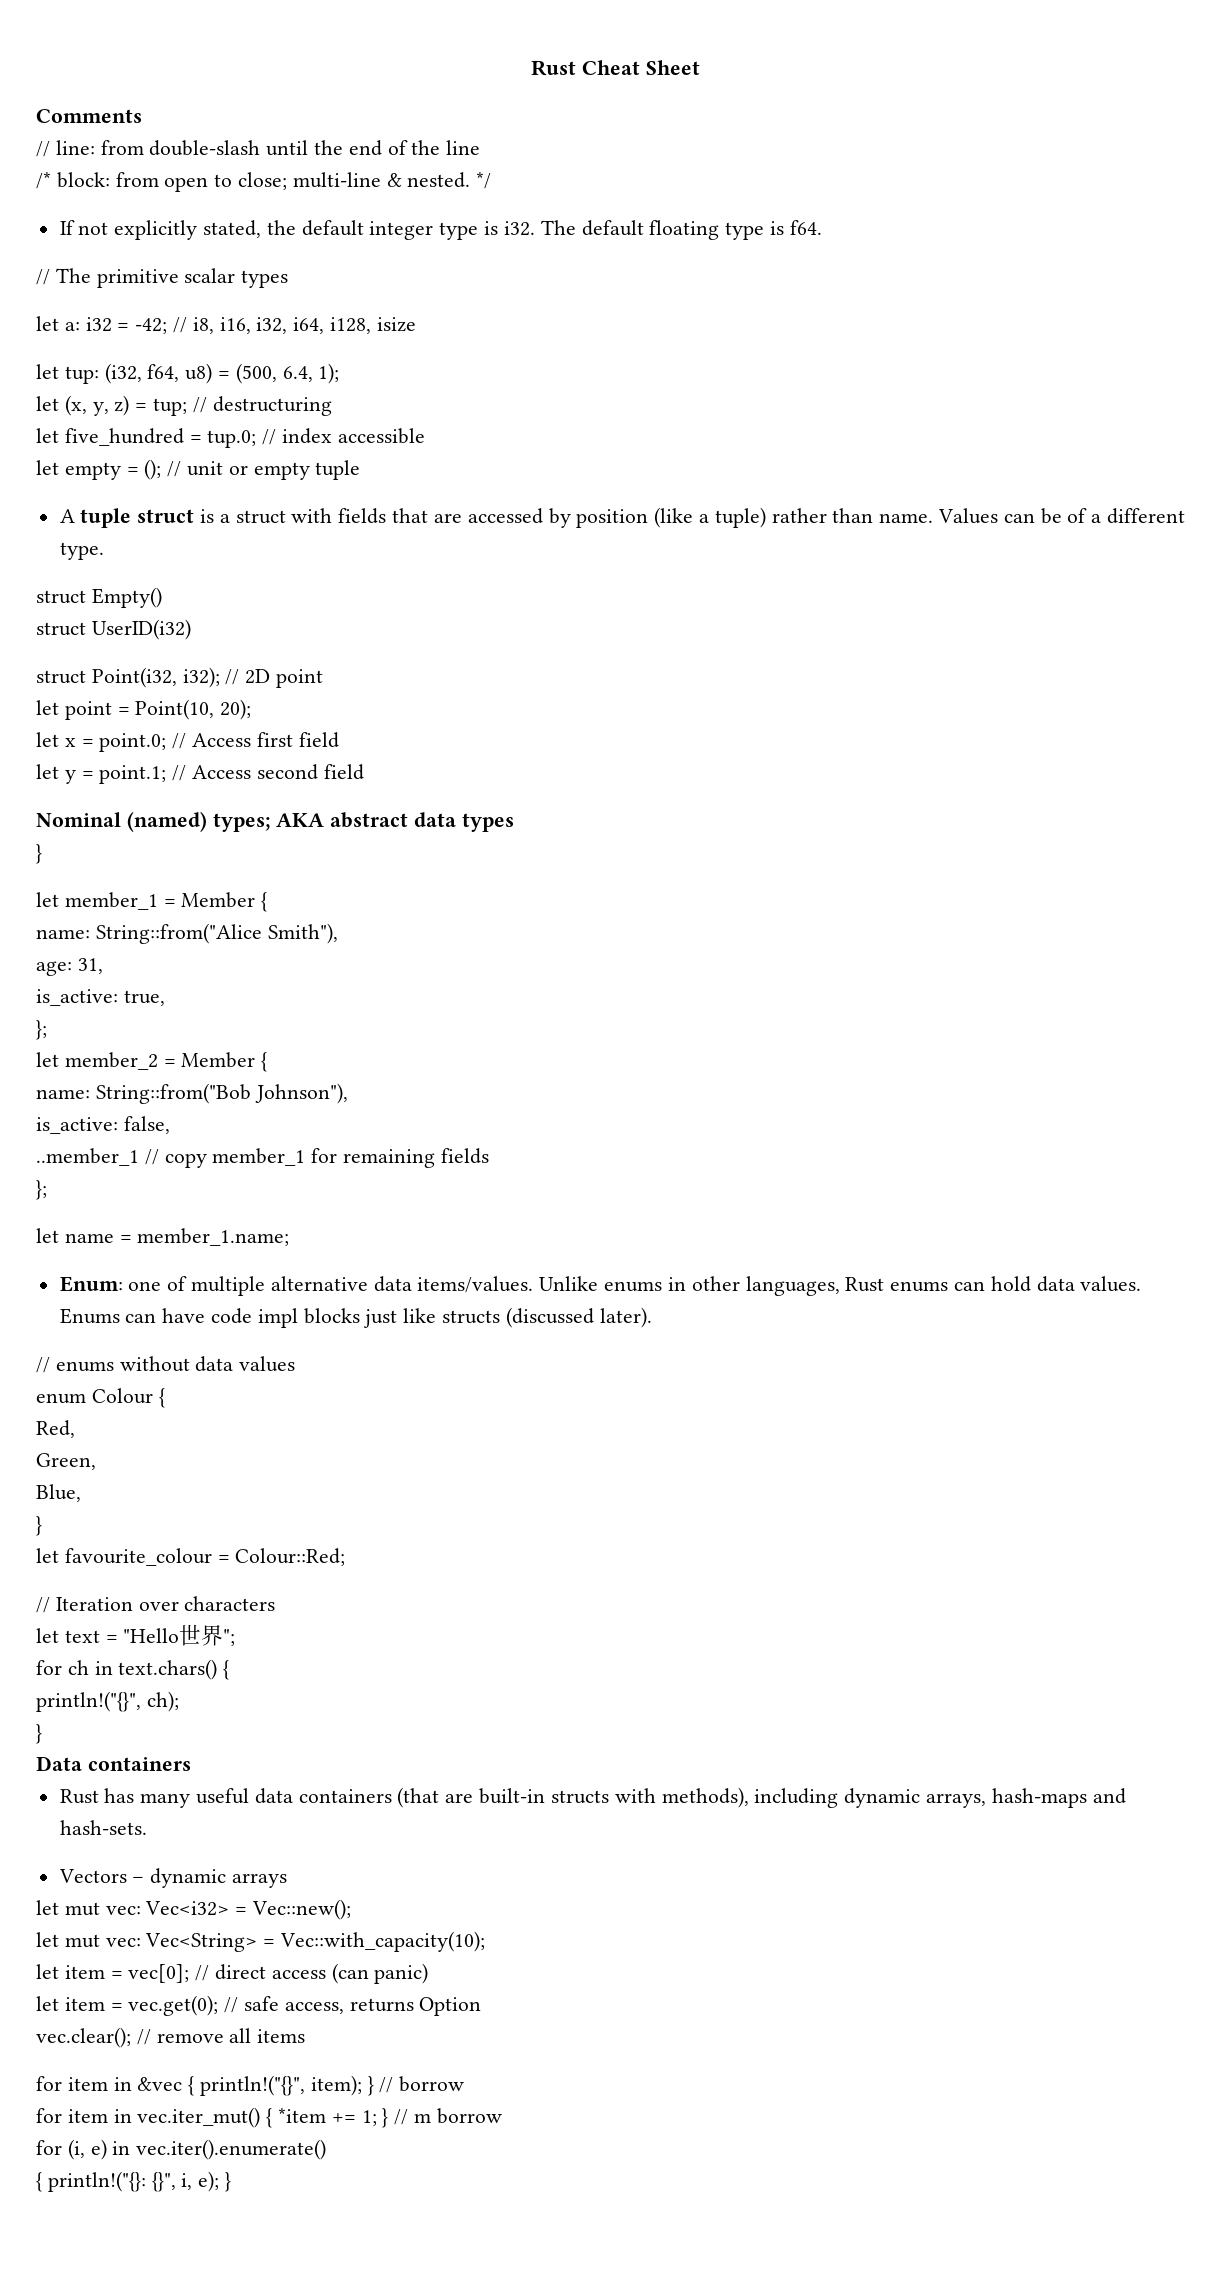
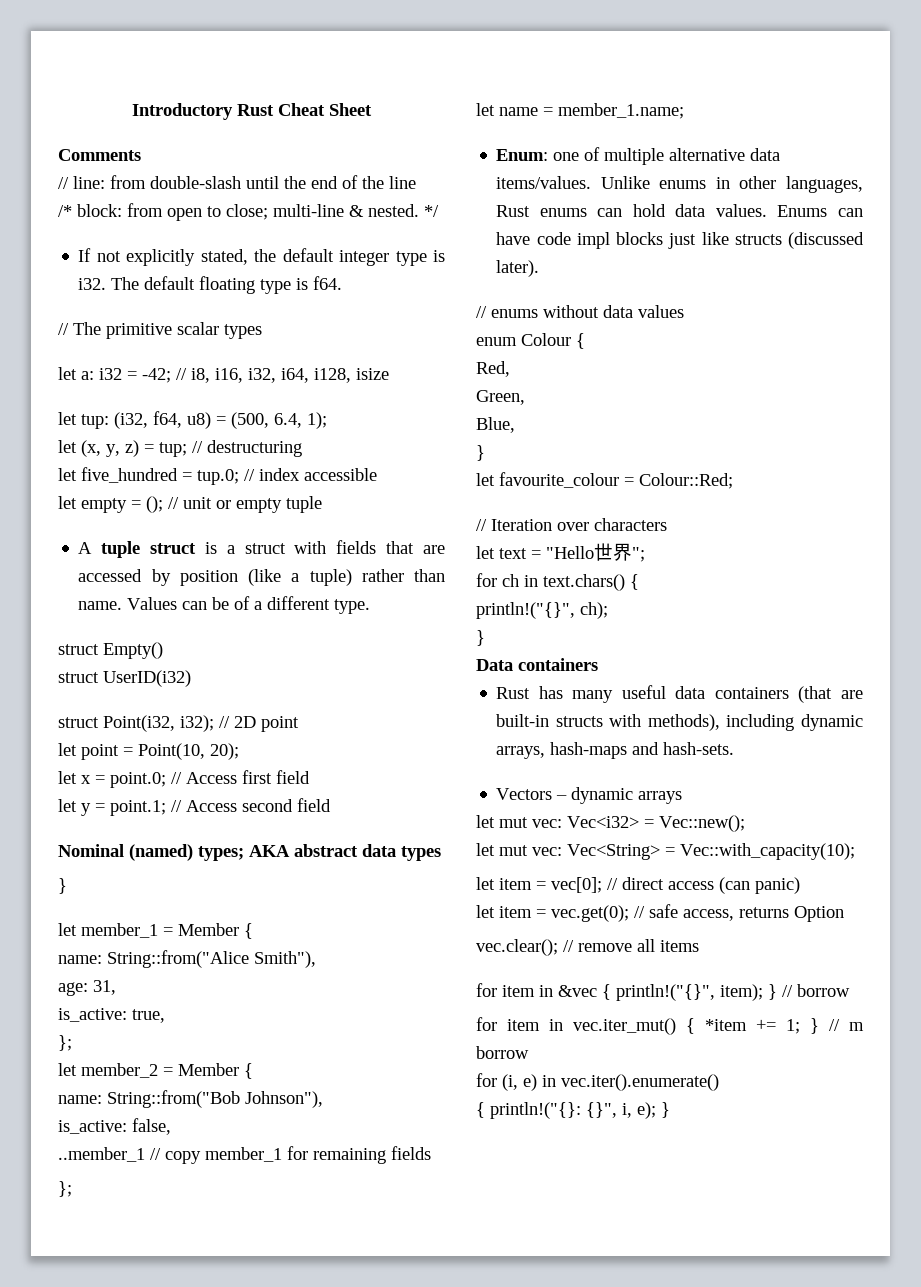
- Rust Cheat Sheet
+ Introductory Rust Cheat Sheet

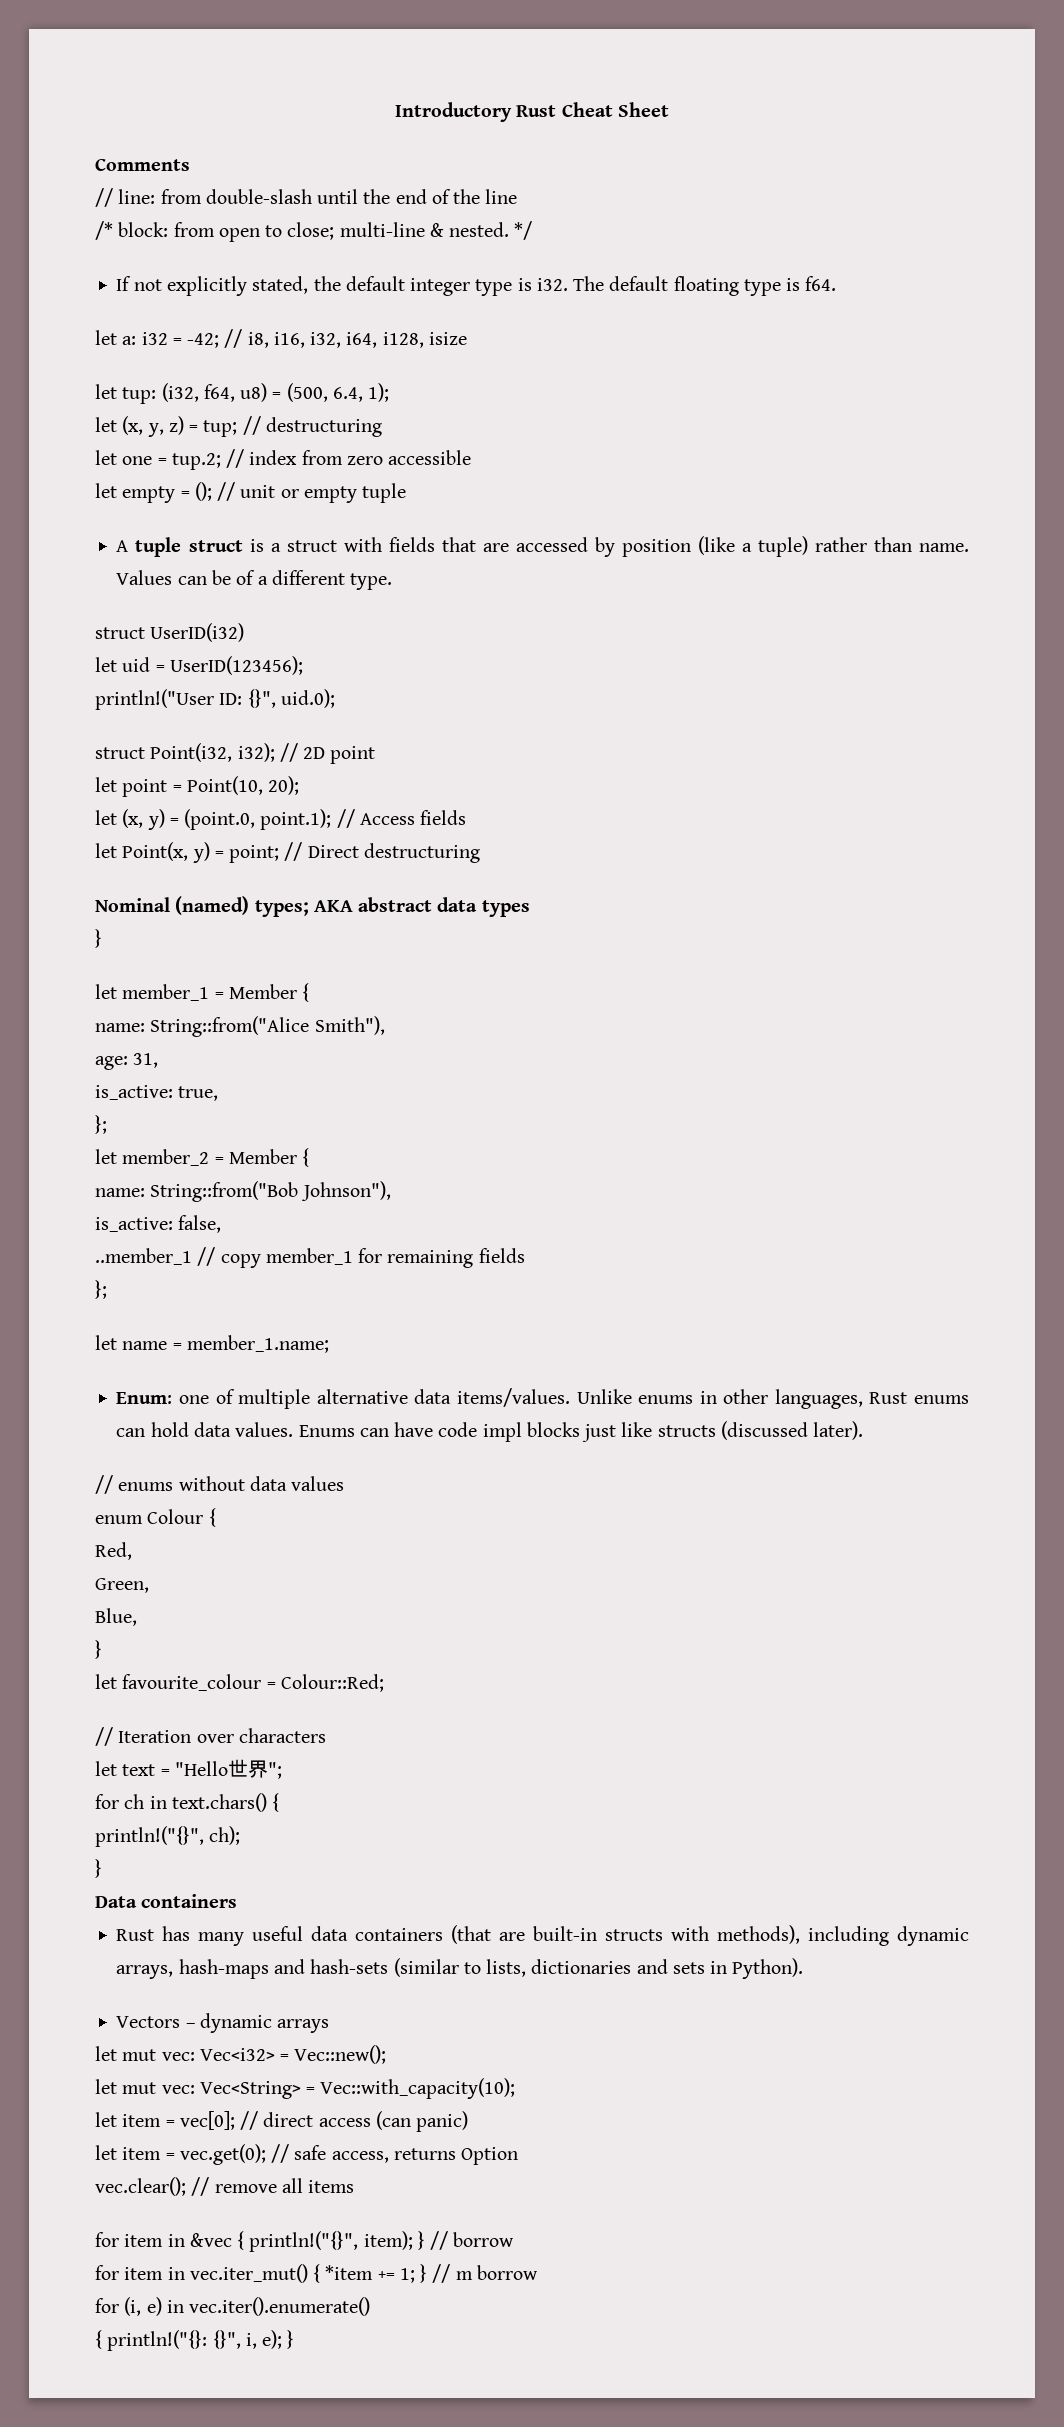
- // The primitive scalar types
- let five_hundred = tup.0; // index accessible
+ let one = tup.2; // index from zero accessible
- struct Empty()
  struct UserID(i32)
+ let uid = UserID(123456);
+ println!("User ID: {}", uid.0);
- let x = point.0; // Access first field
- let y = point.1; // Access second field
+ let (x, y) = (point.0, point.1); // Access fields
+ let Point(x, y) = point; // Direct destructuring
- Rust has many useful data containers (that are built-in structs with methods), including dynamic arrays, hash-maps and hash-sets.
+ Rust has many useful data containers (that are built-in structs with methods), including dynamic arrays, hash-maps and hash-sets (similar to lists, dictionaries and sets in Python).

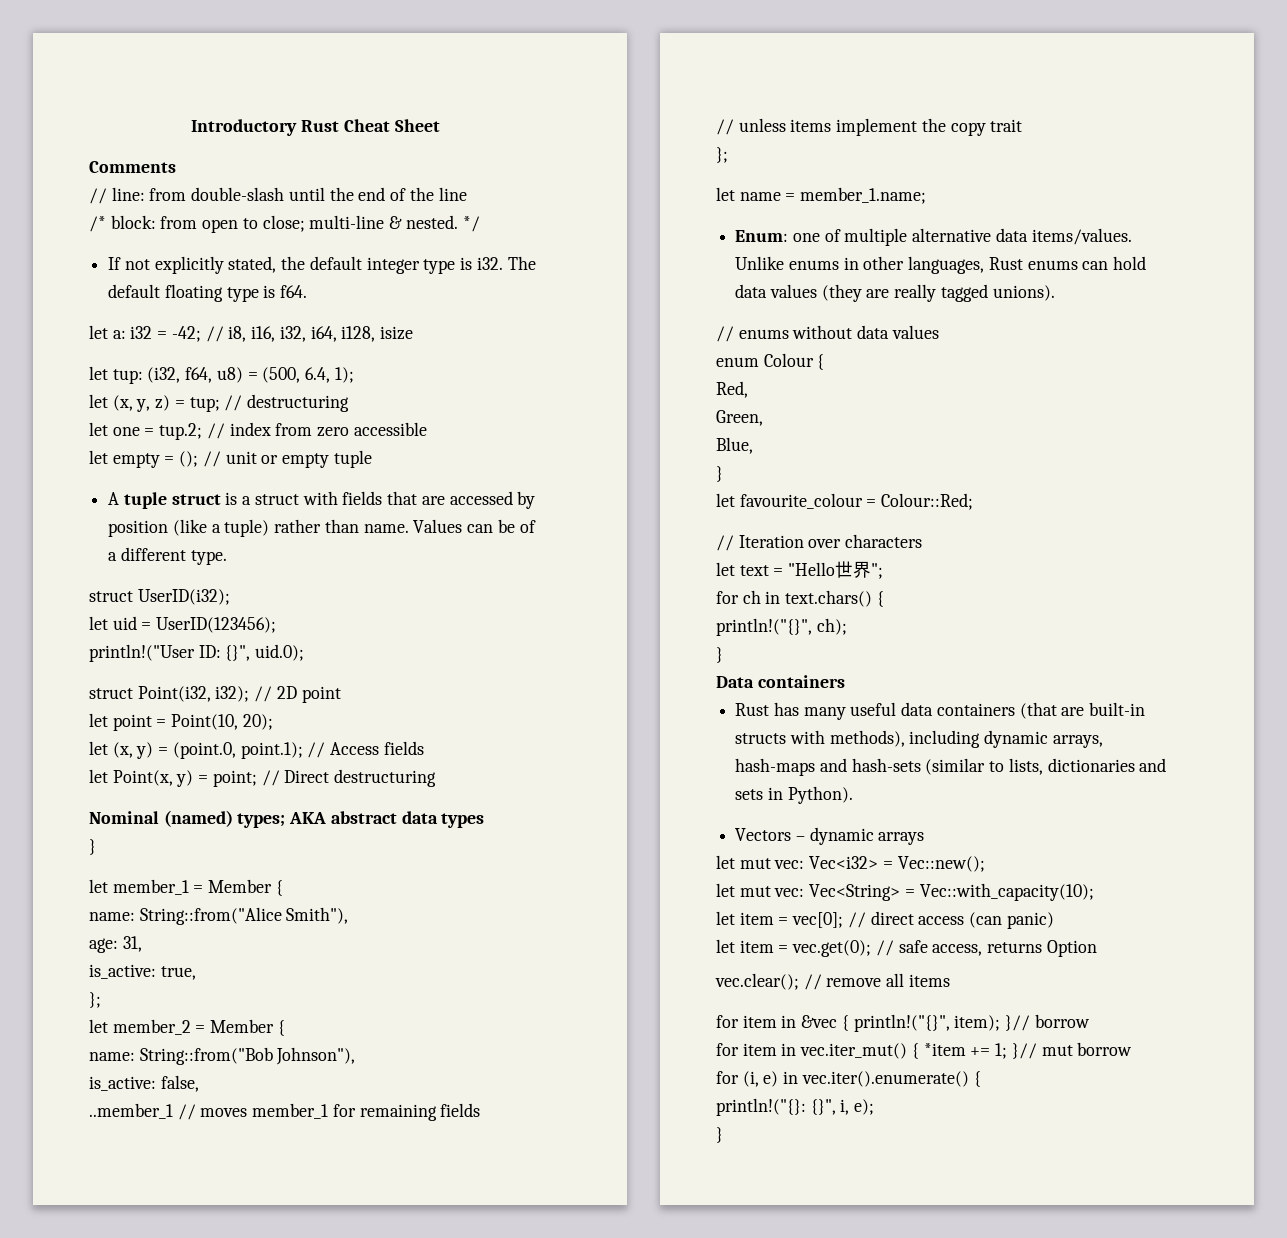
- struct UserID(i32)
+ struct UserID(i32);
- ..member_1 // copy member_1 for remaining fields
+ ..member_1 // moves member_1 for remaining fields
+ // unless items implement the copy trait
- Unlike enums in other languages, Rust enums can hold data values. Enums can have code impl blocks just like structs (discussed later).
+ Unlike enums in other languages, Rust enums can hold data values (they are really tagged unions).
- for item in &vec { println!("{}", item); } // borrow
+ for item in &vec { println!("{}", item); }// borrow
- for item in vec.iter_mut() { *item += 1; } // m borrow
+ for item in vec.iter_mut() { *item += 1; }// mut borrow
- for (i, e) in vec.iter().enumerate()
- { println!("{}: {}", i, e); }
+ for (i, e) in vec.iter().enumerate() {
+ println!("{}: {}", i, e);
+ }

